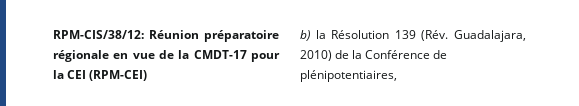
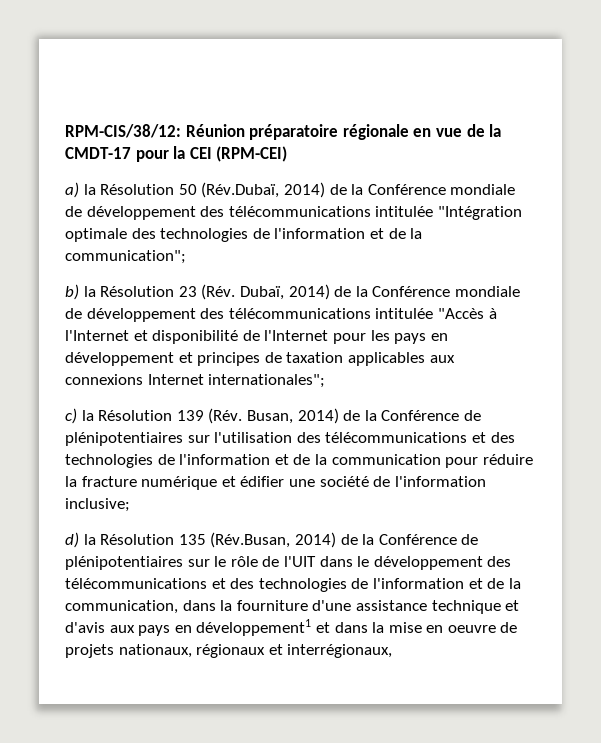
- b) la Résolution 139 (Rév. Guadalajara, 2010) de la Conférence de plénipotentiaires,
+ a) la Résolution 50 (Rév.Dubaï, 2014) de la Conférence mondiale de développement des télécommunications intitulée "Intégration optimale des technologies de l'information et de la communication";
+ b) la Résolution 23 (Rév. Dubaï, 2014) de la Conférence mondiale de développement des télécommunications intitulée "Accès à l'Internet et disponibilité de l'Internet pour les pays en développement et principes de taxation applicables aux connexions Internet internationales";
+ c) la Résolution 139 (Rév. Busan, 2014) de la Conférence de plénipotentiaires sur l'utilisation des télécommunications et des technologies de l'information et de la communication pour réduire la fracture numérique et édifier une société de l'information inclusive;
+ d) la Résolution 135 (Rév.Busan, 2014) de la Conférence de plénipotentiaires sur le rôle de l'UIT dans le développement des télécommunications et des technologies de l'information et de la communication, dans la fourniture d'une assistance technique et d'avis aux pays en développement1 et dans la mise en oeuvre de projets nationaux, régionaux et interrégionaux,

